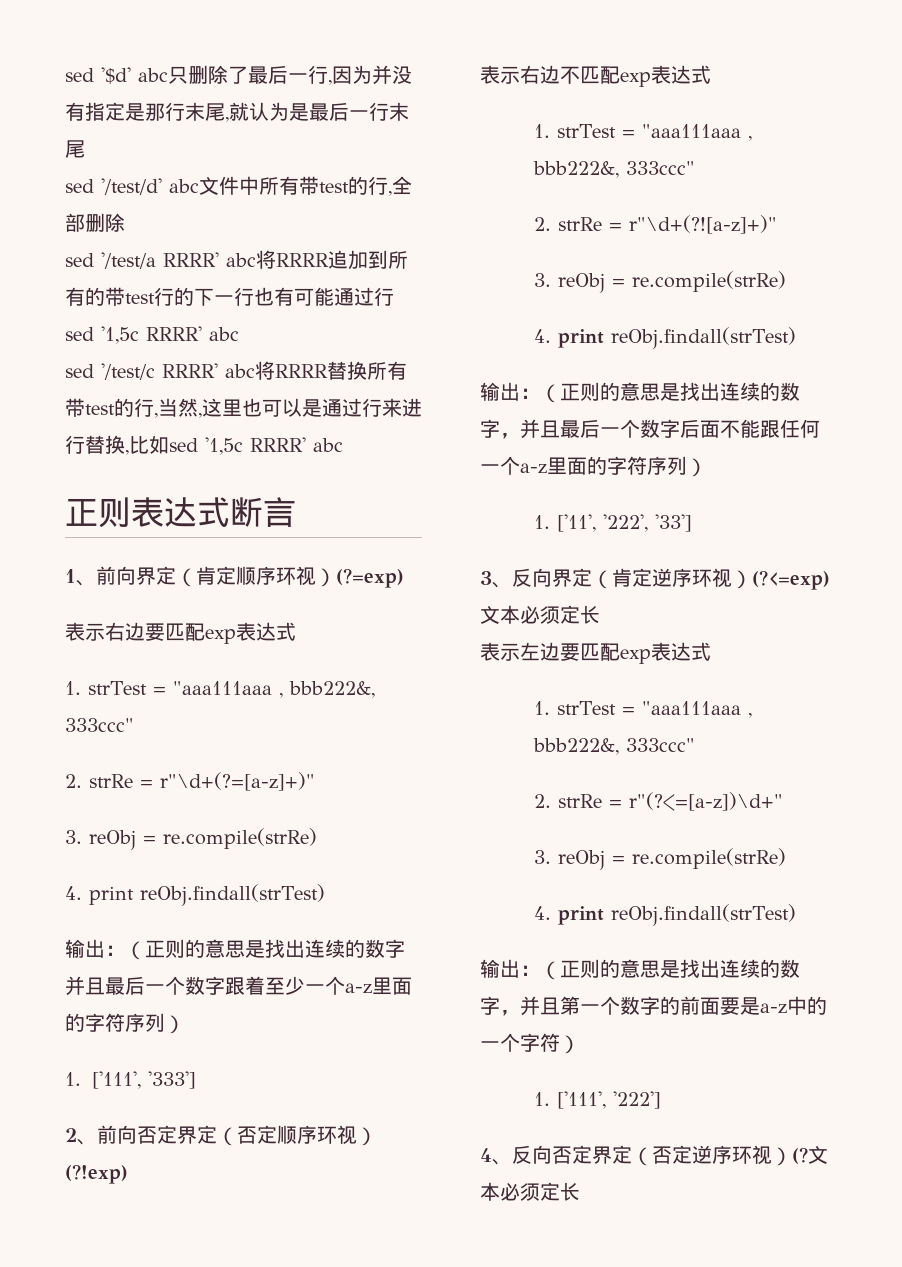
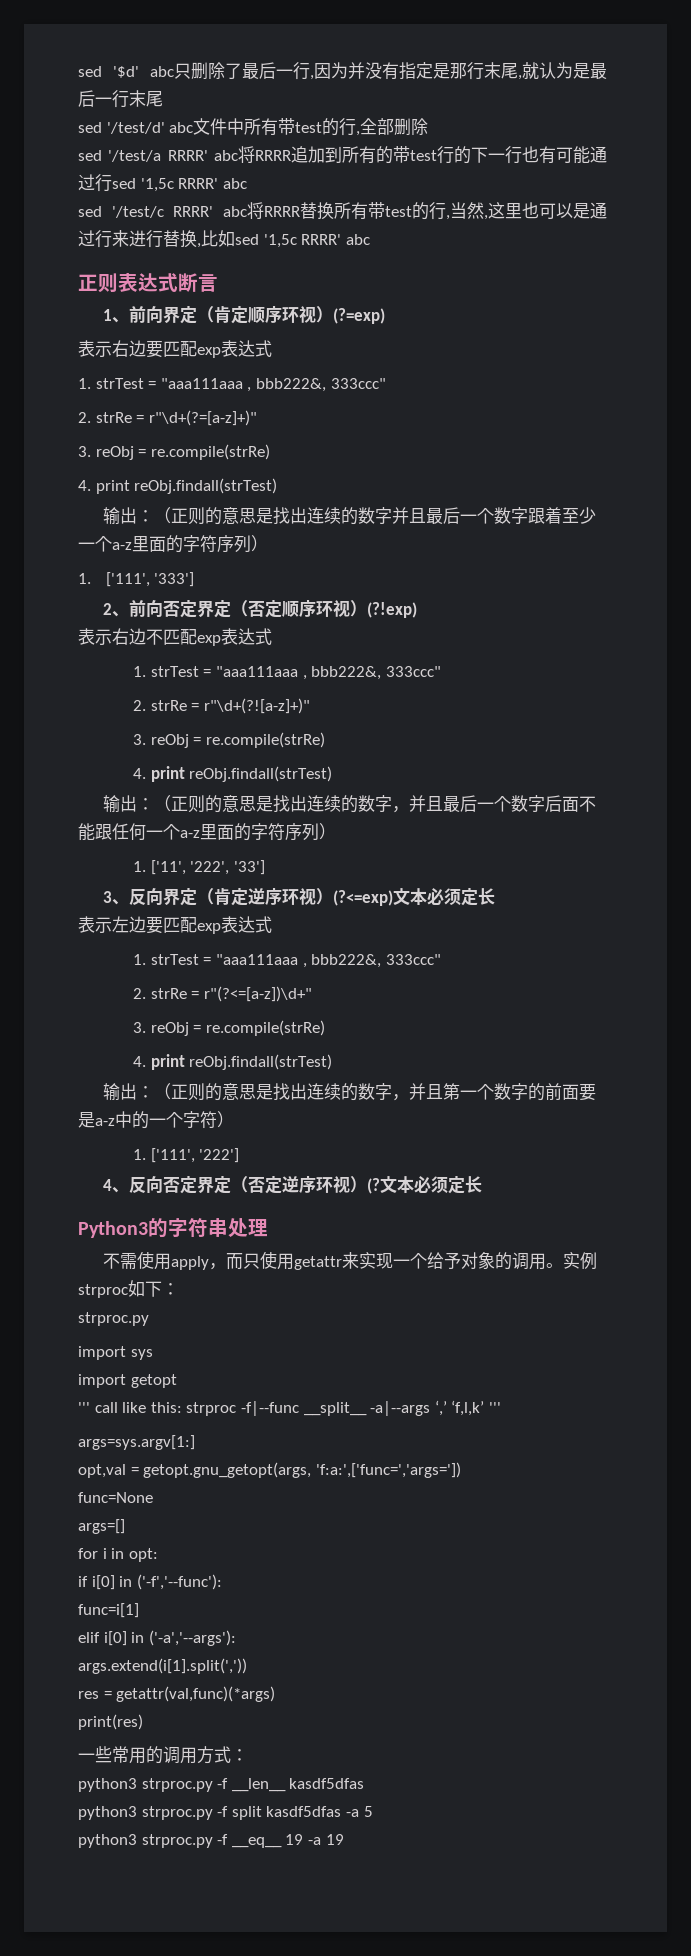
+ Python3的字符串处理
+ 不需使用apply，而只使用getattr来实现一个给予对象的调用。实例strproc如下：
+ strproc.py
+ import sys
+ import getopt
+ ''' call like this: strproc -f|--func __split__ -a|--args ‘,’ ‘f,l,k’ '''
+ args=sys.argv[1:]
+ opt,val = getopt.gnu_getopt(args, 'f:a:',['func=','args='])
+ func=None
+ args=[]
+ for i in opt:
+ if i[0] in ('-f','--func'):
+ func=i[1]
+ elif i[0] in ('-a','--args'):
+ args.extend(i[1].split(','))
+ res = getattr(val,func)(*args)
+ print(res)
+ 一些常用的调用方式：
+ python3 strproc.py -f __len__ kasdf5dfas
+ python3 strproc.py -f split kasdf5dfas -a 5
+ python3 strproc.py -f __eq__ 19 -a 19

